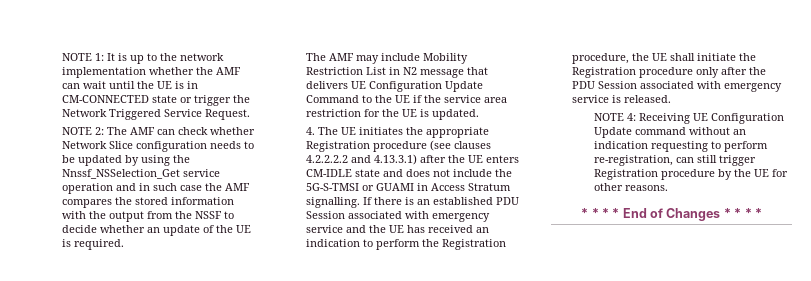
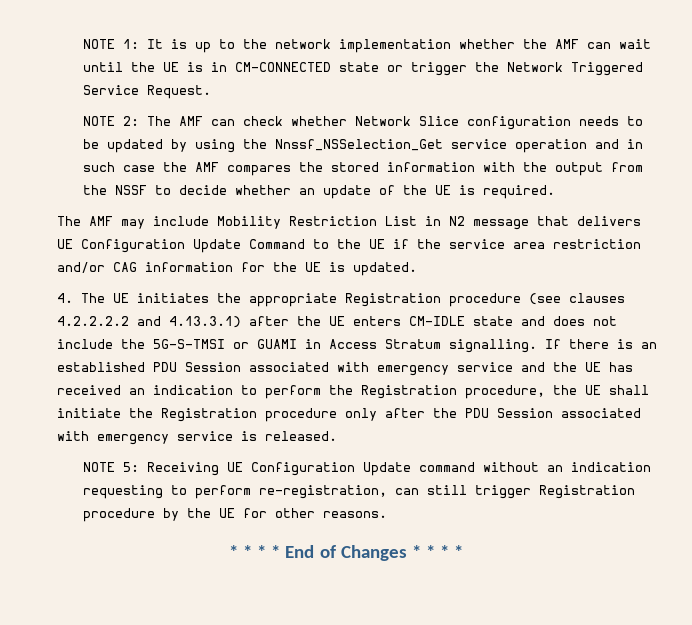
- The AMF may include Mobility Restriction List in N2 message that delivers UE Configuration Update Command to the UE if the service area restriction for the UE is updated.
+ The AMF may include Mobility Restriction List in N2 message that delivers UE Configuration Update Command to the UE if the service area restriction and/or CAG information for the UE is updated.
- NOTE 4: Receiving UE Configuration Update command without an indication requesting to perform re-registration, can still trigger Registration procedure by the UE for other reasons.
+ NOTE 5: Receiving UE Configuration Update command without an indication requesting to perform re-registration, can still trigger Registration procedure by the UE for other reasons.

